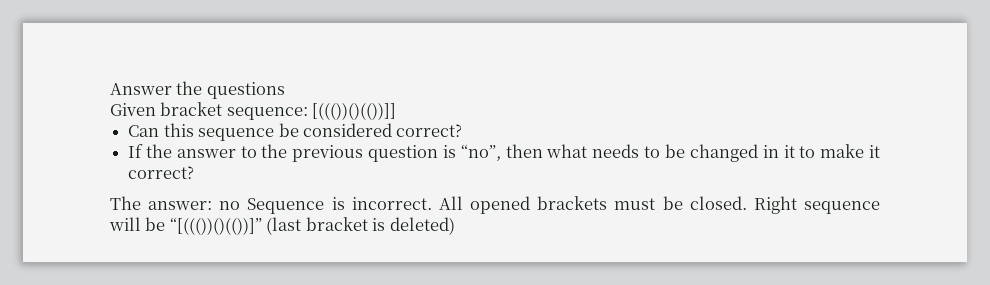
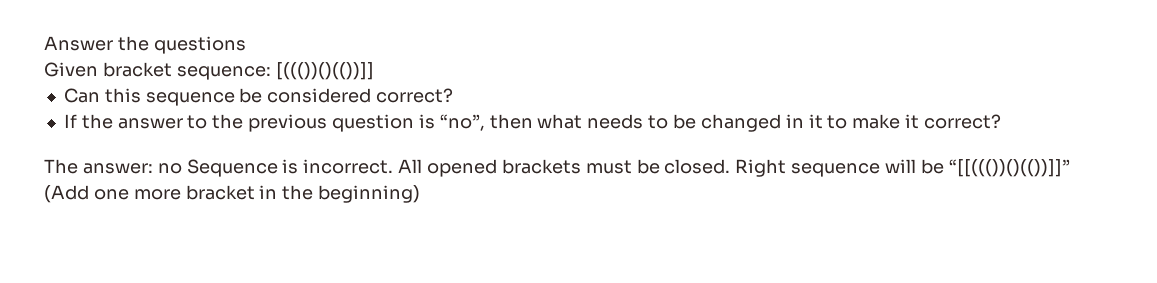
- Right sequence will be “[((())()(())]” (last bracket is deleted)
+ Right sequence will be “[[((())()(())]]” (Add one more bracket in the beginning)

